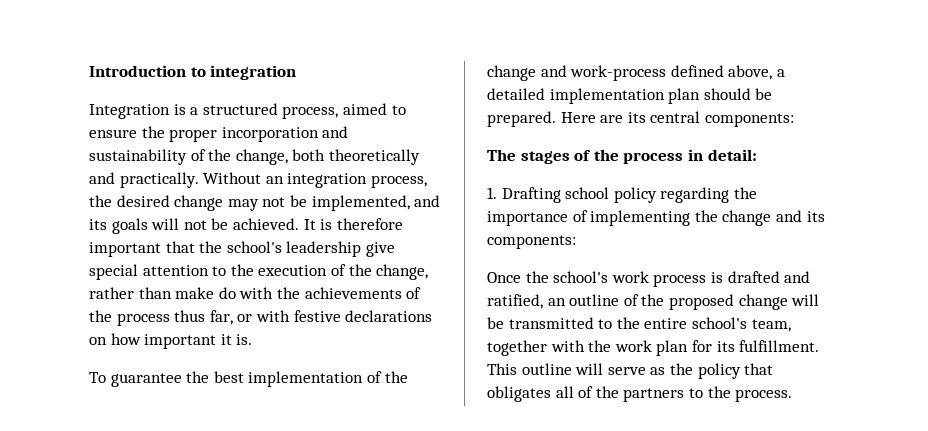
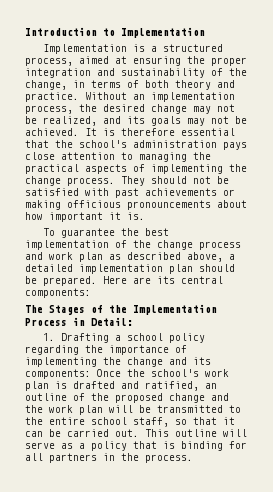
- Introduction to integration
- Integration is a structured process, aimed to ensure the proper incorporation and sustainability of the change, both theoretically and practically.
+ Introduction to Implementation
+ Implementation is a structured process, aimed at ensuring the proper integration and sustainability of the change, in terms of both theory and practice.
- Without an integration process, the desired change may not be implemented, and its goals will not be achieved.
+ Without an implementation process, the desired change may not be realized, and its goals may not be achieved.
- It is therefore important that the school's leadership give special attention to the execution of the change, rather than make do with the achievements of the process thus far, or with festive declarations on how important it is.
+ It is therefore essential that the school's administration pays close attention to managing the practical aspects of implementing the change process. They should not be satisfied with past achievements or making officious pronouncements about how important it is.
- To guarantee the best implementation of the change and work-process defined above, a detailed implementation plan should be prepared.
+ To guarantee the best implementation of the change process and work plan as described above, a detailed implementation plan should be prepared.
- The stages of the process in detail:
+ The Stages of the Implementation Process in Detail:
- 1. Drafting school policy regarding the importance of implementing the change and its components:
- Once the school's work process is drafted and ratified, an outline of the proposed change will be transmitted to the entire school's team, together with the work plan for its fulfillment.
+ 1. Drafting a school policy regarding the importance of implementing the change and its components: Once the school's work plan is drafted and ratified, an outline of the proposed change and the work plan will be transmitted to the entire school staff, so that it can be carried out.
- This outline will serve as the policy that obligates all of the partners to the process.
+ This outline will serve as a policy that is binding for all partners in the process.

